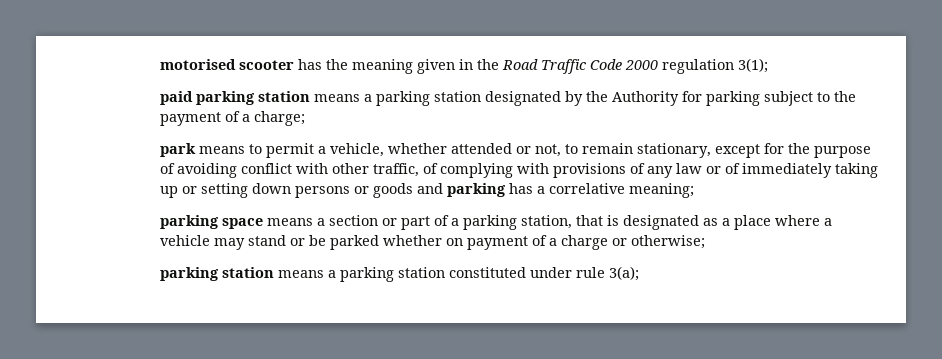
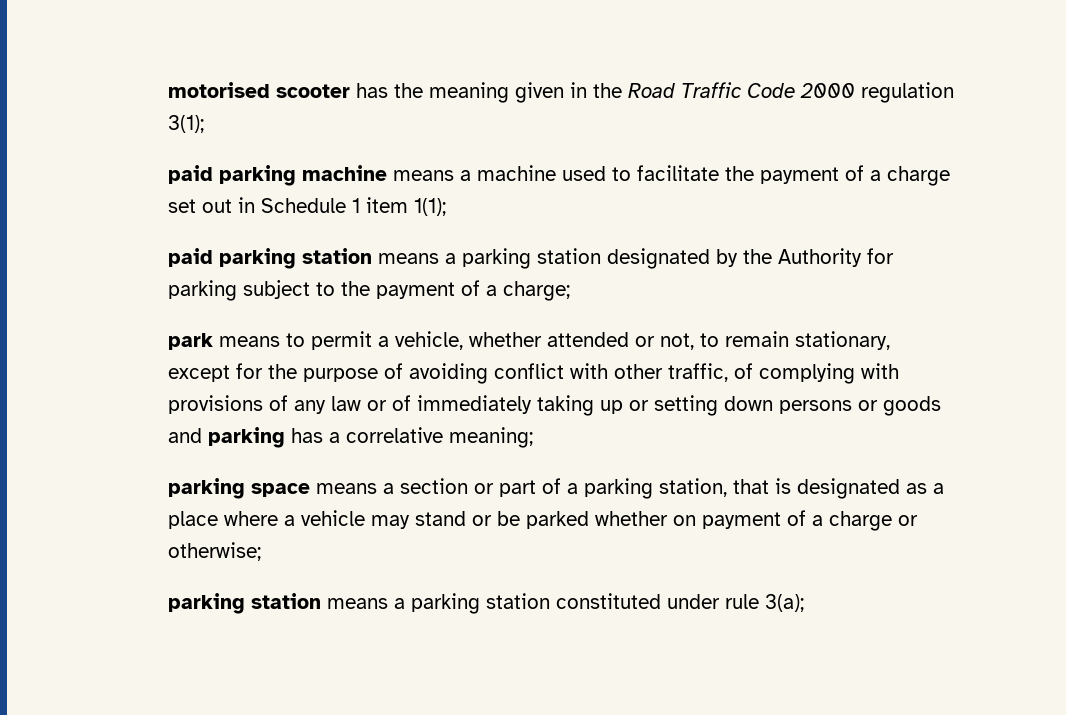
+ paid parking machine means a machine used to facilitate the payment of a charge set out in Schedule 1 item 1(1);

